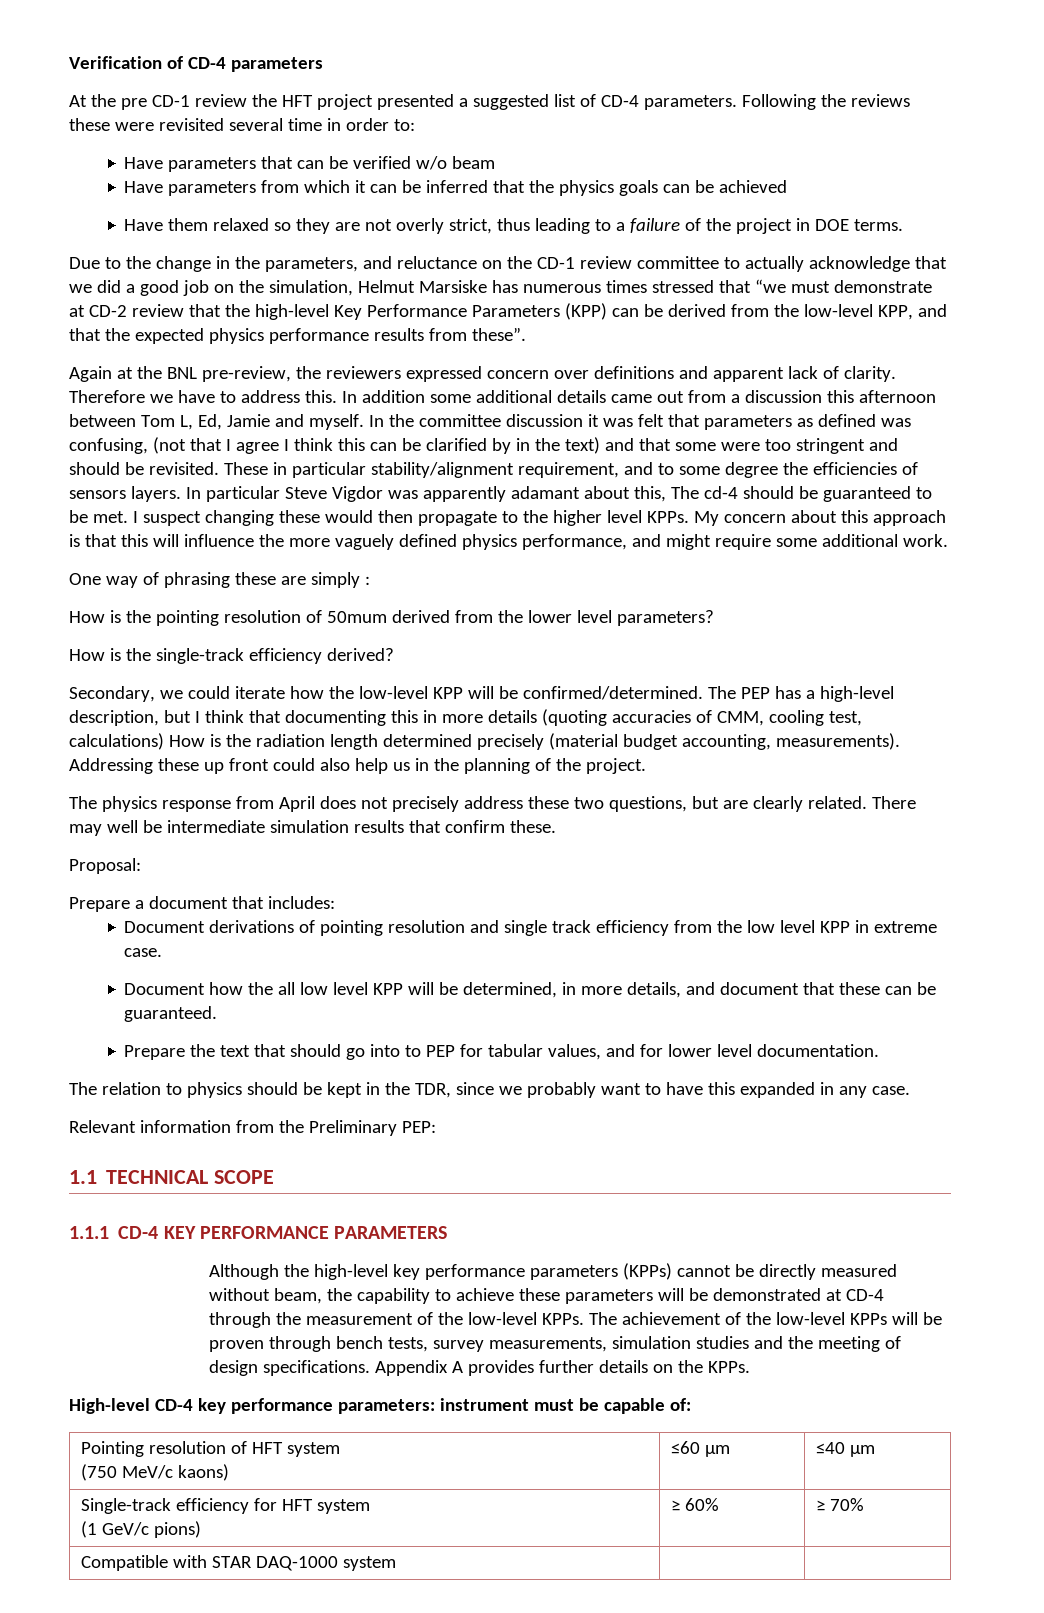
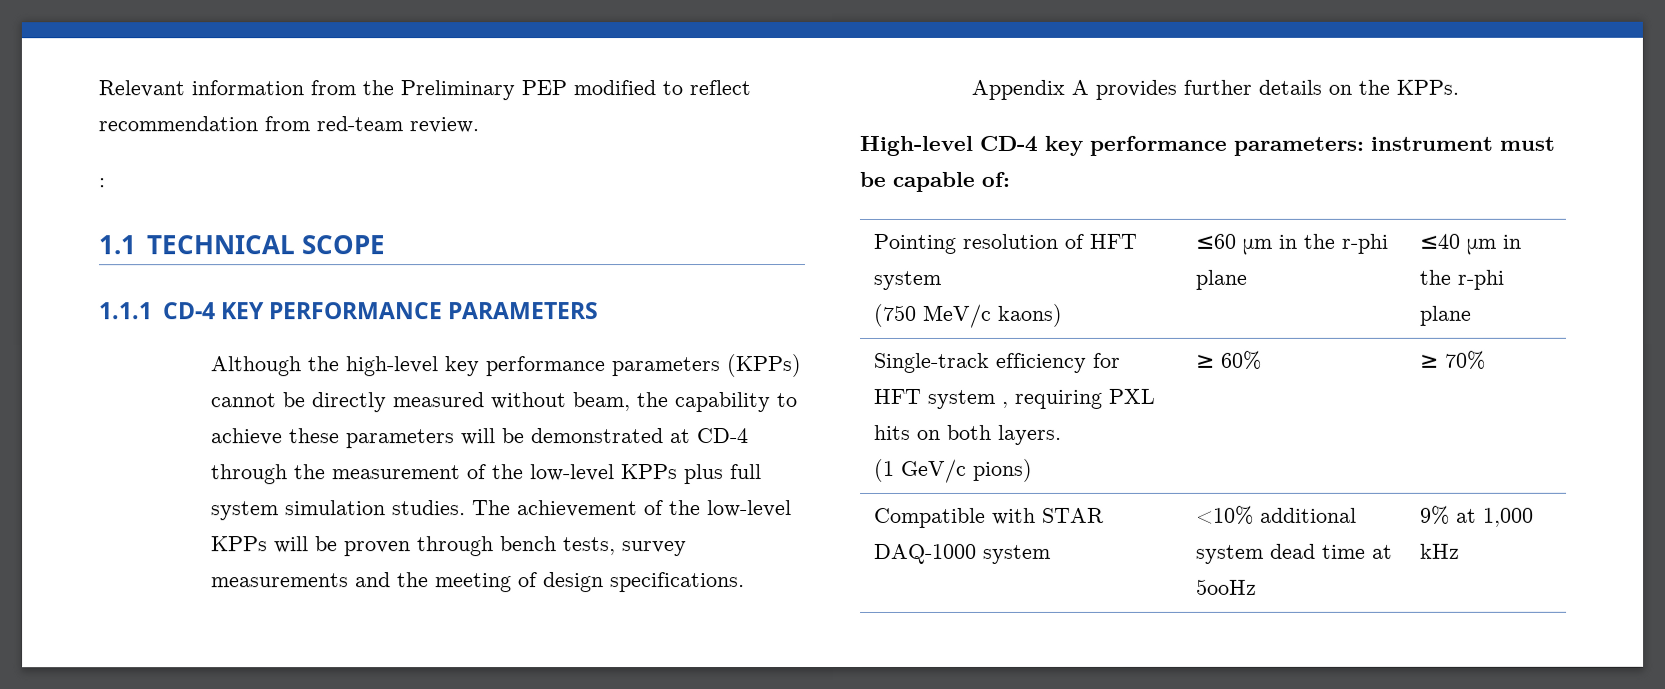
- Verification of CD-4 parameters
- At the pre CD-1 review the HFT project presented a suggested list of CD-4 parameters. Following the reviews these were revisited several time in order to:
- Have parameters that can be verified w/o beam
- Have parameters from which it can be inferred that the physics goals can be achieved
- Have them relaxed so they are not overly strict, thus leading to a failure of the project in DOE terms.
- Due to the change in the parameters, and reluctance on the CD-1 review committee to actually acknowledge that we did a good job on the simulation, Helmut Marsiske has numerous times stressed that “we must demonstrate at CD-2 review that the high-level Key Performance Parameters (KPP) can be derived from the low-level KPP, and that the expected physics performance results from these”.
- Again at the BNL pre-review, the reviewers expressed concern over definitions and apparent lack of clarity. Therefore we have to address this. In addition some additional details came out from a discussion this afternoon between Tom L, Ed, Jamie and myself. In the committee discussion it was felt that parameters as defined was confusing, (not that I agree I think this can be clarified by in the text) and that some were too stringent and should be revisited. These in particular stability/alignment requirement, and to some degree the efficiencies of sensors layers. In particular Steve Vigdor was apparently adamant about this, The cd-4 should be guaranteed to be met. I suspect changing these would then propagate to the higher level KPPs. My concern about this approach is that this will influence the more vaguely defined physics performance, and might require some additional work.
- One way of phrasing these are simply :
- How is the pointing resolution of 50mum derived from the lower level parameters?
- How is the single-track efficiency derived?
- Secondary, we could iterate how the low-level KPP will be confirmed/determined. The PEP has a high-level description, but I think that documenting this in more details (quoting accuracies of CMM, cooling test, calculations) How is the radiation length determined precisely (material budget accounting, measurements). Addressing these up front could also help us in the planning of the project.
- The physics response from April does not precisely address these two questions, but are clearly related. There may well be intermediate simulation results that confirm these.
- Proposal:
- Prepare a document that includes:
- Document derivations of pointing resolution and single track efficiency from the low level KPP in extreme case.
- Document how the all low level KPP will be determined, in more details, and document that these can be guaranteed.
- Prepare the text that should go into to PEP for tabular values, and for lower level documentation.
- The relation to physics should be kept in the TDR, since we probably want to have this expanded in any case.
- Relevant information from the Preliminary PEP:
+ Relevant information from the Preliminary PEP modified to reflect recommendation from red-team review.
+ :
- Although the high-level key performance parameters (KPPs) cannot be directly measured without beam, the capability to achieve these parameters will be demonstrated at CD-4 through the measurement of the low-level KPPs.
+ Although the high-level key performance parameters (KPPs) cannot be directly measured without beam, the capability to achieve these parameters will be demonstrated at CD-4 through the measurement of the low-level KPPs plus full system simulation studies.
- The achievement of the low-level KPPs will be proven through bench tests, survey measurements, simulation studies and the meeting of design specifications.
+ The achievement of the low-level KPPs will be proven through bench tests, survey measurements and the meeting of design specifications.
  Pointing resolution of HFT system
- (750 MeV/c kaons) | ≤60 μm | ≤40 μm
+ (750 MeV/c kaons) | ≤60 μm in the r-phi plane | ≤40 μm in the r-phi plane
- Single-track efficiency for HFT system
+ Single-track efficiency for HFT system , requiring PXL hits on both layers.
- Compatible with STAR DAQ-1000 system | |
+ Compatible with STAR DAQ-1000 system | <10% additional system dead time at 5ooHz | 9% at 1,000 kHz

